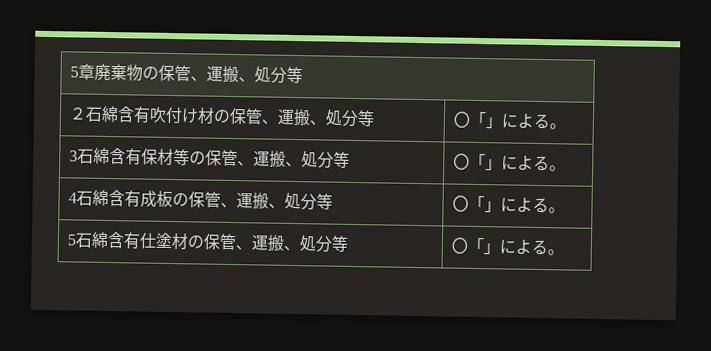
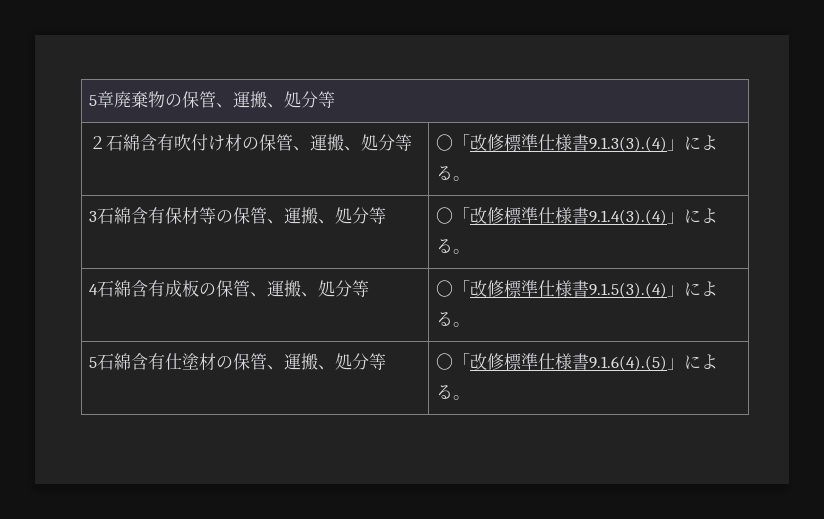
- ２石綿含有吹付け材の保管、運搬、処分等 | 〇「」による。
+ ２石綿含有吹付け材の保管、運搬、処分等 | 〇「改修標準仕様書9.1.3(3).(4)」による。
- 3石綿含有保材等の保管、運搬、処分等 | 〇「」による。
+ 3石綿含有保材等の保管、運搬、処分等 | 〇「改修標準仕様書9.1.4(3).(4)」による。
- 4石綿含有成板の保管、運搬、処分等 | 〇「」による。
+ 4石綿含有成板の保管、運搬、処分等 | 〇「改修標準仕様書9.1.5(3).(4)」による。
- 5石綿含有仕塗材の保管、運搬、処分等 | 〇「」による。
+ 5石綿含有仕塗材の保管、運搬、処分等 | 〇「改修標準仕様書9.1.6(4).(5)」による。

